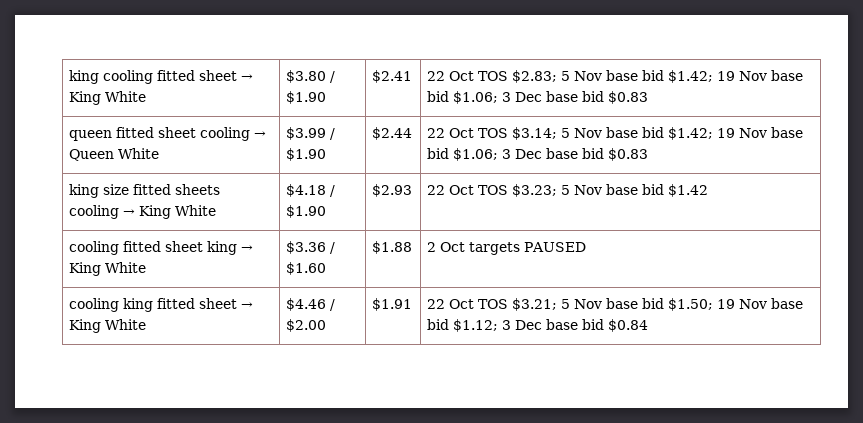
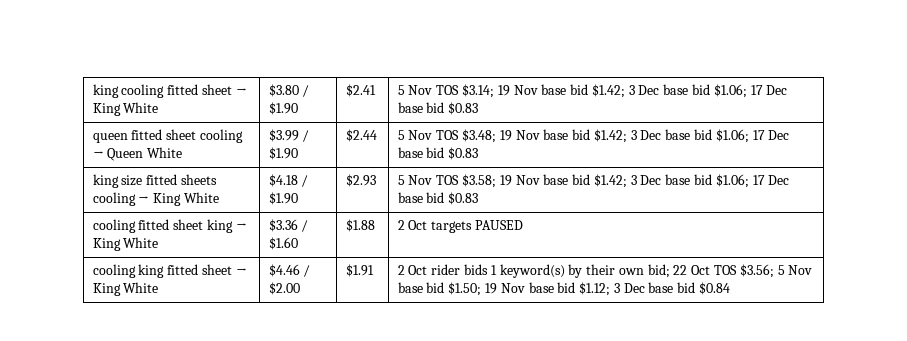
- king cooling fitted sheet → King White | $3.80 / $1.90 | $2.41 | 22 Oct TOS $2.83; 5 Nov base bid $1.42; 19 Nov base bid $1.06; 3 Dec base bid $0.83
+ king cooling fitted sheet → King White | $3.80 / $1.90 | $2.41 | 5 Nov TOS $3.14; 19 Nov base bid $1.42; 3 Dec base bid $1.06; 17 Dec base bid $0.83
- queen fitted sheet cooling → Queen White | $3.99 / $1.90 | $2.44 | 22 Oct TOS $3.14; 5 Nov base bid $1.42; 19 Nov base bid $1.06; 3 Dec base bid $0.83
+ queen fitted sheet cooling → Queen White | $3.99 / $1.90 | $2.44 | 5 Nov TOS $3.48; 19 Nov base bid $1.42; 3 Dec base bid $1.06; 17 Dec base bid $0.83
- king size fitted sheets cooling → King White | $4.18 / $1.90 | $2.93 | 22 Oct TOS $3.23; 5 Nov base bid $1.42
+ king size fitted sheets cooling → King White | $4.18 / $1.90 | $2.93 | 5 Nov TOS $3.58; 19 Nov base bid $1.42; 3 Dec base bid $1.06; 17 Dec base bid $0.83
- cooling king fitted sheet → King White | $4.46 / $2.00 | $1.91 | 22 Oct TOS $3.21; 5 Nov base bid $1.50; 19 Nov base bid $1.12; 3 Dec base bid $0.84
+ cooling king fitted sheet → King White | $4.46 / $2.00 | $1.91 | 2 Oct rider bids 1 keyword(s) by their own bid; 22 Oct TOS $3.56; 5 Nov base bid $1.50; 19 Nov base bid $1.12; 3 Dec base bid $0.84

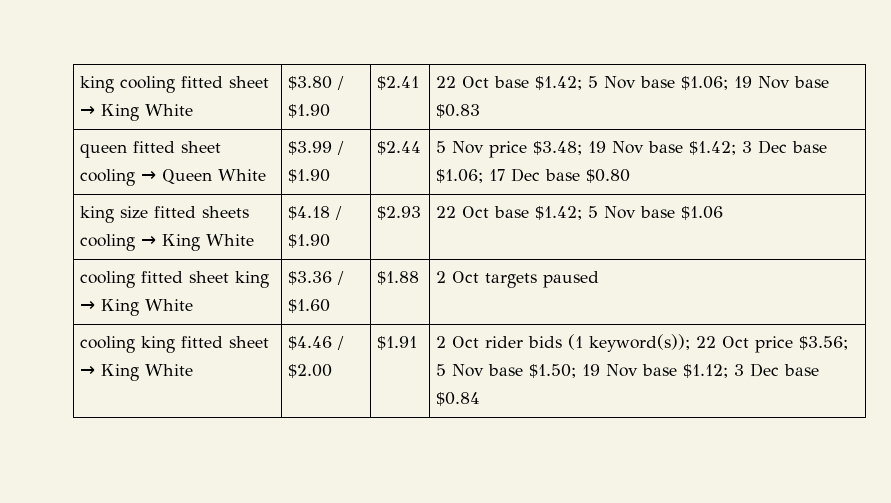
- king cooling fitted sheet → King White | $3.80 / $1.90 | $2.41 | 5 Nov TOS $3.14; 19 Nov base bid $1.42; 3 Dec base bid $1.06; 17 Dec base bid $0.83
+ king cooling fitted sheet → King White | $3.80 / $1.90 | $2.41 | 22 Oct base $1.42; 5 Nov base $1.06; 19 Nov base $0.83
- queen fitted sheet cooling → Queen White | $3.99 / $1.90 | $2.44 | 5 Nov TOS $3.48; 19 Nov base bid $1.42; 3 Dec base bid $1.06; 17 Dec base bid $0.83
+ queen fitted sheet cooling → Queen White | $3.99 / $1.90 | $2.44 | 5 Nov price $3.48; 19 Nov base $1.42; 3 Dec base $1.06; 17 Dec base $0.80
- king size fitted sheets cooling → King White | $4.18 / $1.90 | $2.93 | 5 Nov TOS $3.58; 19 Nov base bid $1.42; 3 Dec base bid $1.06; 17 Dec base bid $0.83
+ king size fitted sheets cooling → King White | $4.18 / $1.90 | $2.93 | 22 Oct base $1.42; 5 Nov base $1.06
- cooling fitted sheet king → King White | $3.36 / $1.60 | $1.88 | 2 Oct targets PAUSED
+ cooling fitted sheet king → King White | $3.36 / $1.60 | $1.88 | 2 Oct targets paused
- cooling king fitted sheet → King White | $4.46 / $2.00 | $1.91 | 2 Oct rider bids 1 keyword(s) by their own bid; 22 Oct TOS $3.56; 5 Nov base bid $1.50; 19 Nov base bid $1.12; 3 Dec base bid $0.84
+ cooling king fitted sheet → King White | $4.46 / $2.00 | $1.91 | 2 Oct rider bids (1 keyword(s)); 22 Oct price $3.56; 5 Nov base $1.50; 19 Nov base $1.12; 3 Dec base $0.84

